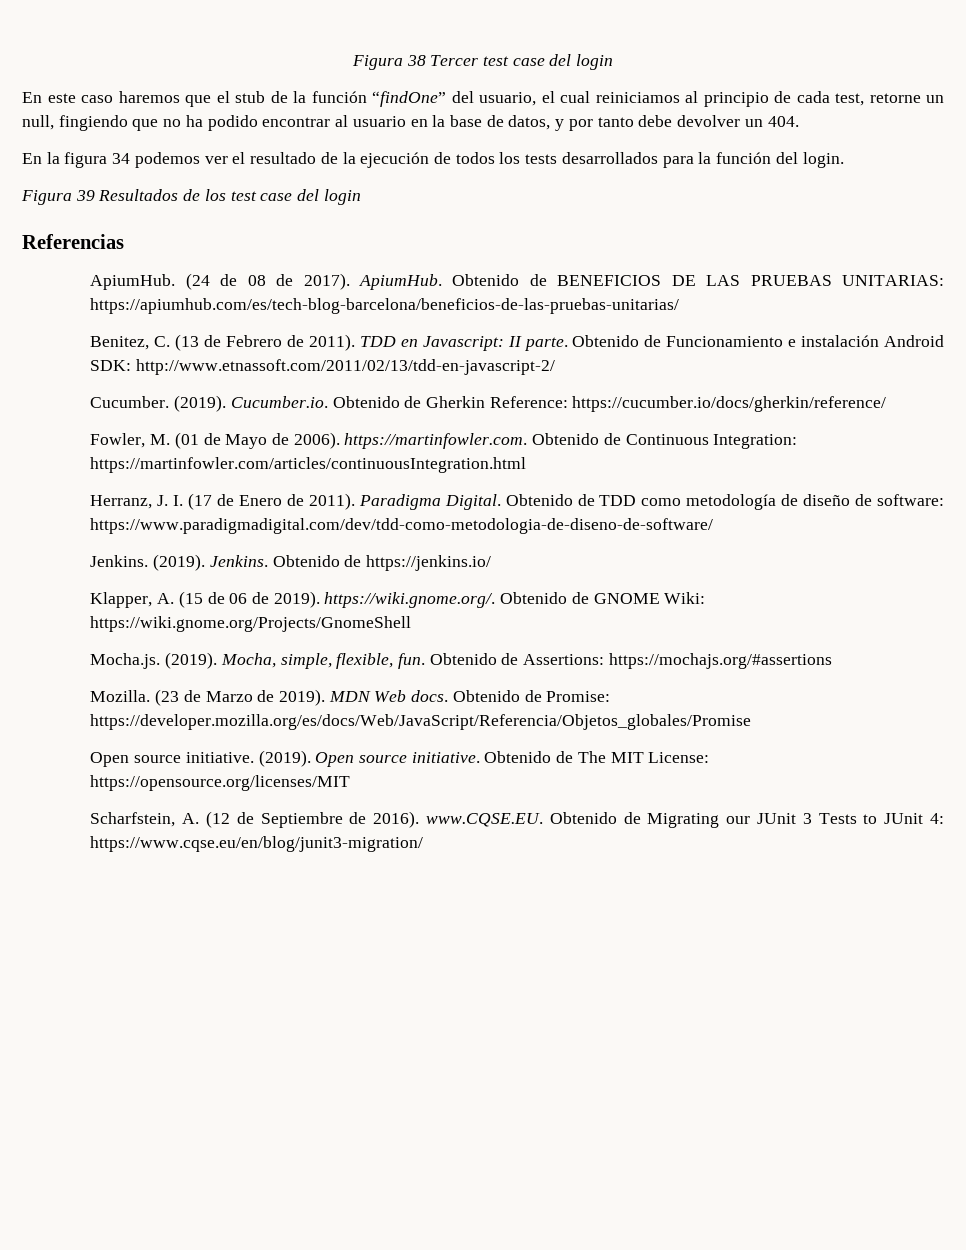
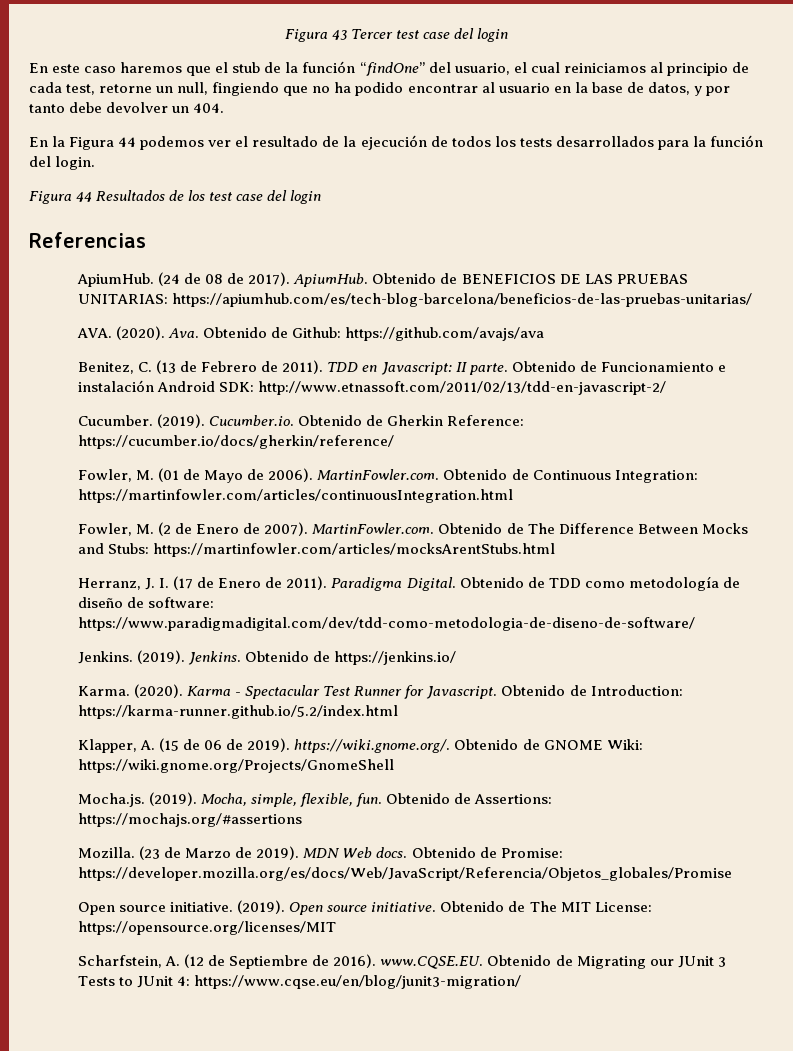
- Figura 38 Tercer test case del login
+ Figura 43 Tercer test case del login
- En la figura 34 podemos ver el resultado de la ejecución de todos los tests desarrollados para la función del login.
+ En la Figura 44 podemos ver el resultado de la ejecución de todos los tests desarrollados para la función del login.
- Figura 39 Resultados de los test case del login
+ Figura 44 Resultados de los test case del login
+ AVA. (2020). Ava. Obtenido de Github: https://github.com/avajs/ava
- Fowler, M. (01 de Mayo de 2006). https://martinfowler.com. Obtenido de Continuous Integration: https://martinfowler.com/articles/continuousIntegration.html
+ Fowler, M. (01 de Mayo de 2006). MartinFowler.com. Obtenido de Continuous Integration: https://martinfowler.com/articles/continuousIntegration.html
+ Fowler, M. (2 de Enero de 2007). MartinFowler.com. Obtenido de The Difference Between Mocks and Stubs: https://martinfowler.com/articles/mocksArentStubs.html
+ Karma. (2020). Karma - Spectacular Test Runner for Javascript. Obtenido de Introduction: https://karma-runner.github.io/5.2/index.html

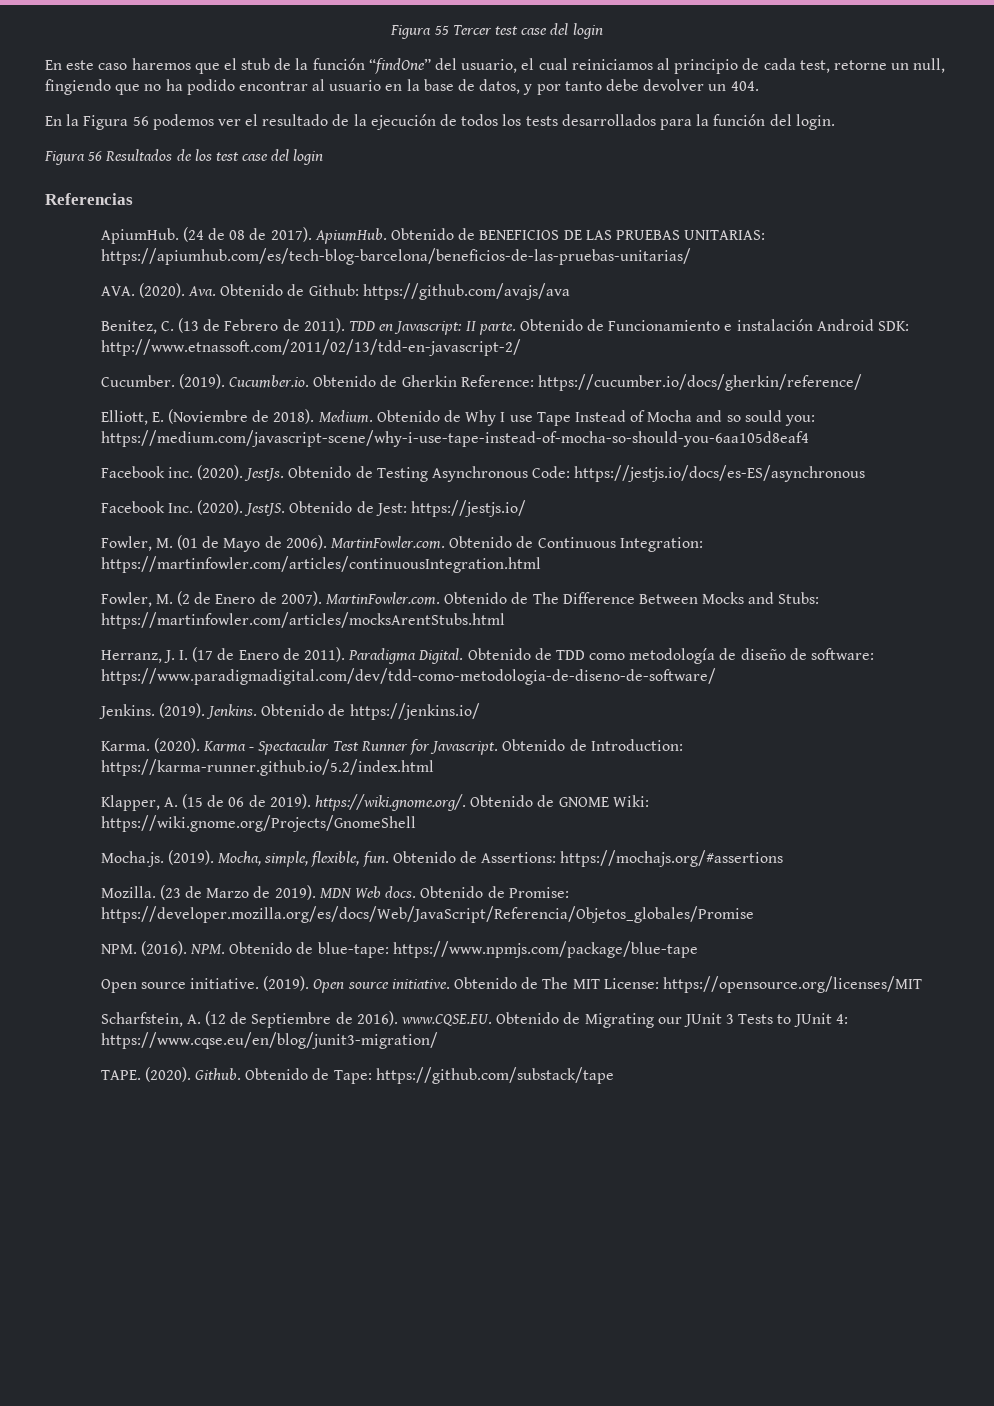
- Figura 43 Tercer test case del login
+ Figura 55 Tercer test case del login
- En la Figura 44 podemos ver el resultado de la ejecución de todos los tests desarrollados para la función del login.
+ En la Figura 56 podemos ver el resultado de la ejecución de todos los tests desarrollados para la función del login.
- Figura 44 Resultados de los test case del login
+ Figura 56 Resultados de los test case del login
+ Elliott, E. (Noviembre de 2018). Medium. Obtenido de Why I use Tape Instead of Mocha and so sould you: https://medium.com/javascript-scene/why-i-use-tape-instead-of-mocha-so-should-you-6aa105d8eaf4
+ Facebook inc. (2020). JestJs. Obtenido de Testing Asynchronous Code: https://jestjs.io/docs/es-ES/asynchronous
+ Facebook Inc. (2020). JestJS. Obtenido de Jest: https://jestjs.io/
+ NPM. (2016). NPM. Obtenido de blue-tape: https://www.npmjs.com/package/blue-tape
+ TAPE. (2020). Github. Obtenido de Tape: https://github.com/substack/tape

